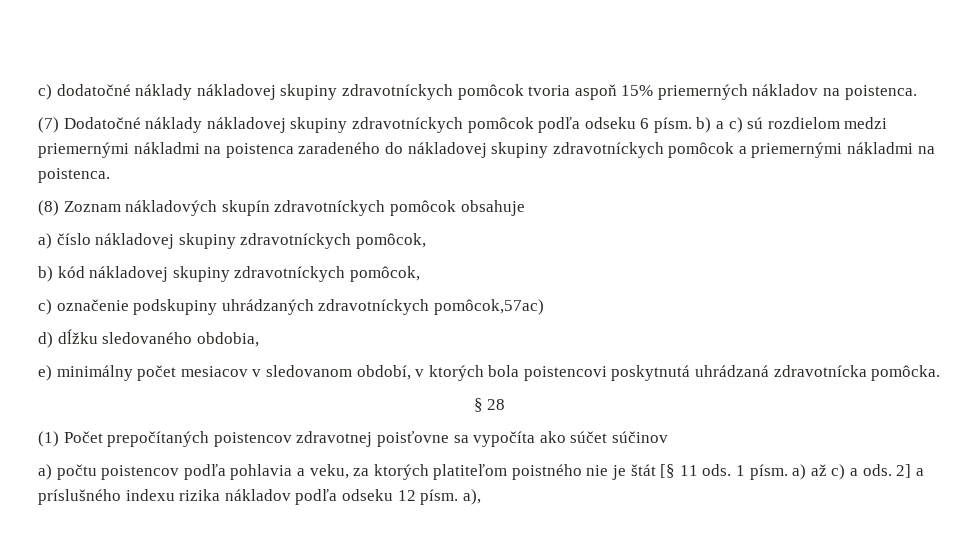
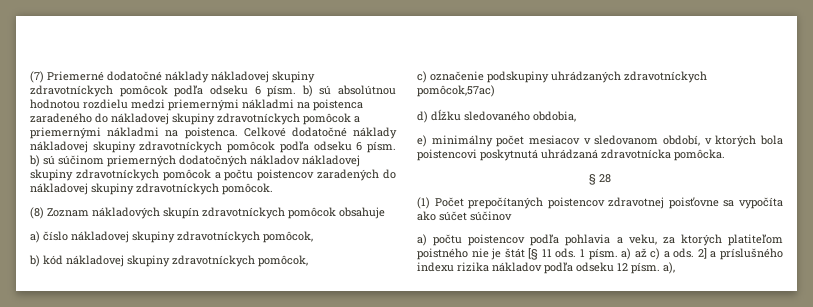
- c) dodatočné náklady nákladovej skupiny zdravotníckych pomôcok tvoria aspoň 15% priemerných nákladov na poistenca.
- (7) Dodatočné náklady nákladovej skupiny zdravotníckych pomôcok podľa odseku 6 písm. b) a c) sú rozdielom medzi priemernými nákladmi na poistenca zaradeného do nákladovej skupiny zdravotníckych pomôcok a priemernými nákladmi na poistenca.
+ (7) Priemerné dodatočné náklady nákladovej skupiny zdravotníckych pomôcok podľa odseku 6 písm. b) sú absolútnou hodnotou rozdielu medzi priemernými nákladmi na poistenca zaradeného do nákladovej skupiny zdravotníckych pomôcok a priemernými nákladmi na poistenca. Celkové dodatočné náklady nákladovej skupiny zdravotníckych pomôcok podľa odseku 6 písm. b) sú súčinom priemerných dodatočných nákladov nákladovej skupiny zdravotníckych pomôcok a počtu poistencov zaradených do nákladovej skupiny zdravotníckych pomôcok.

